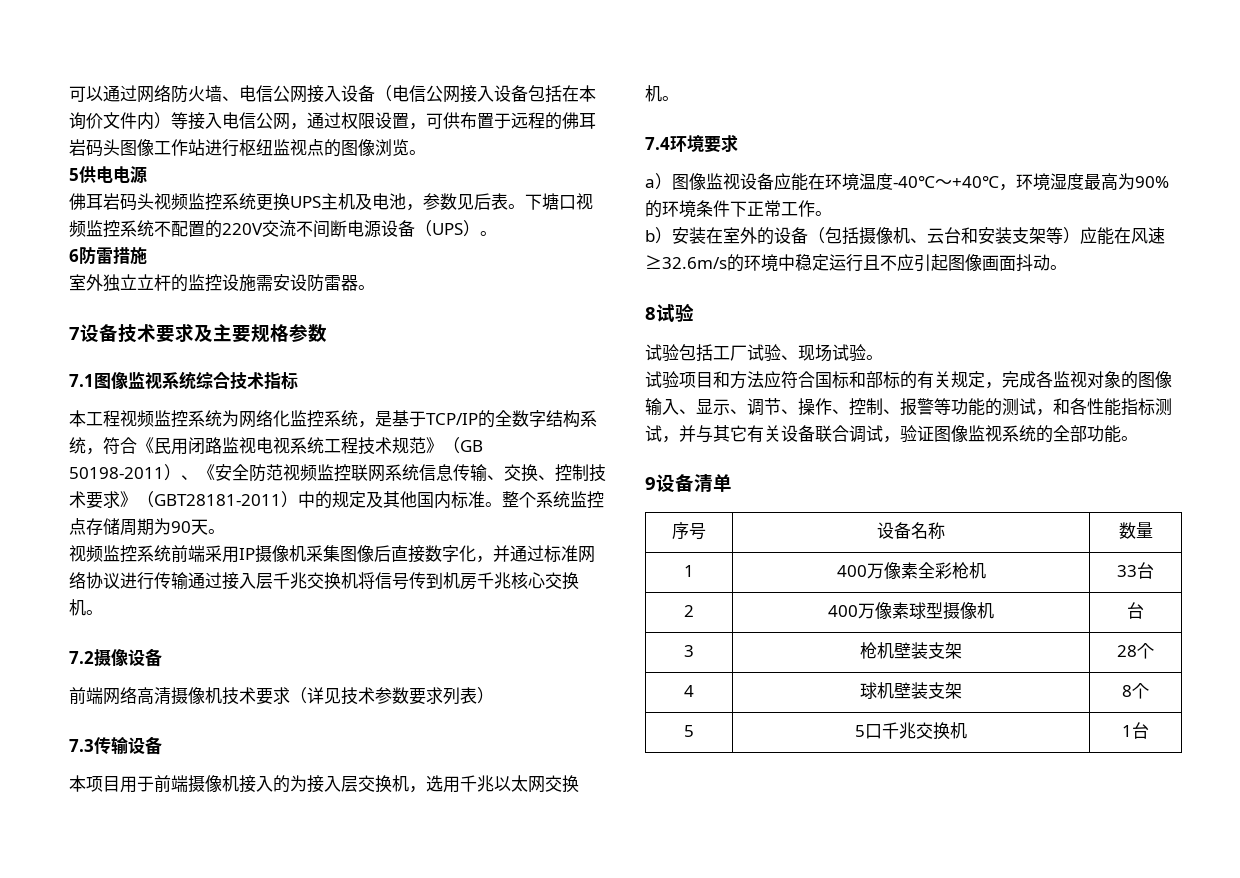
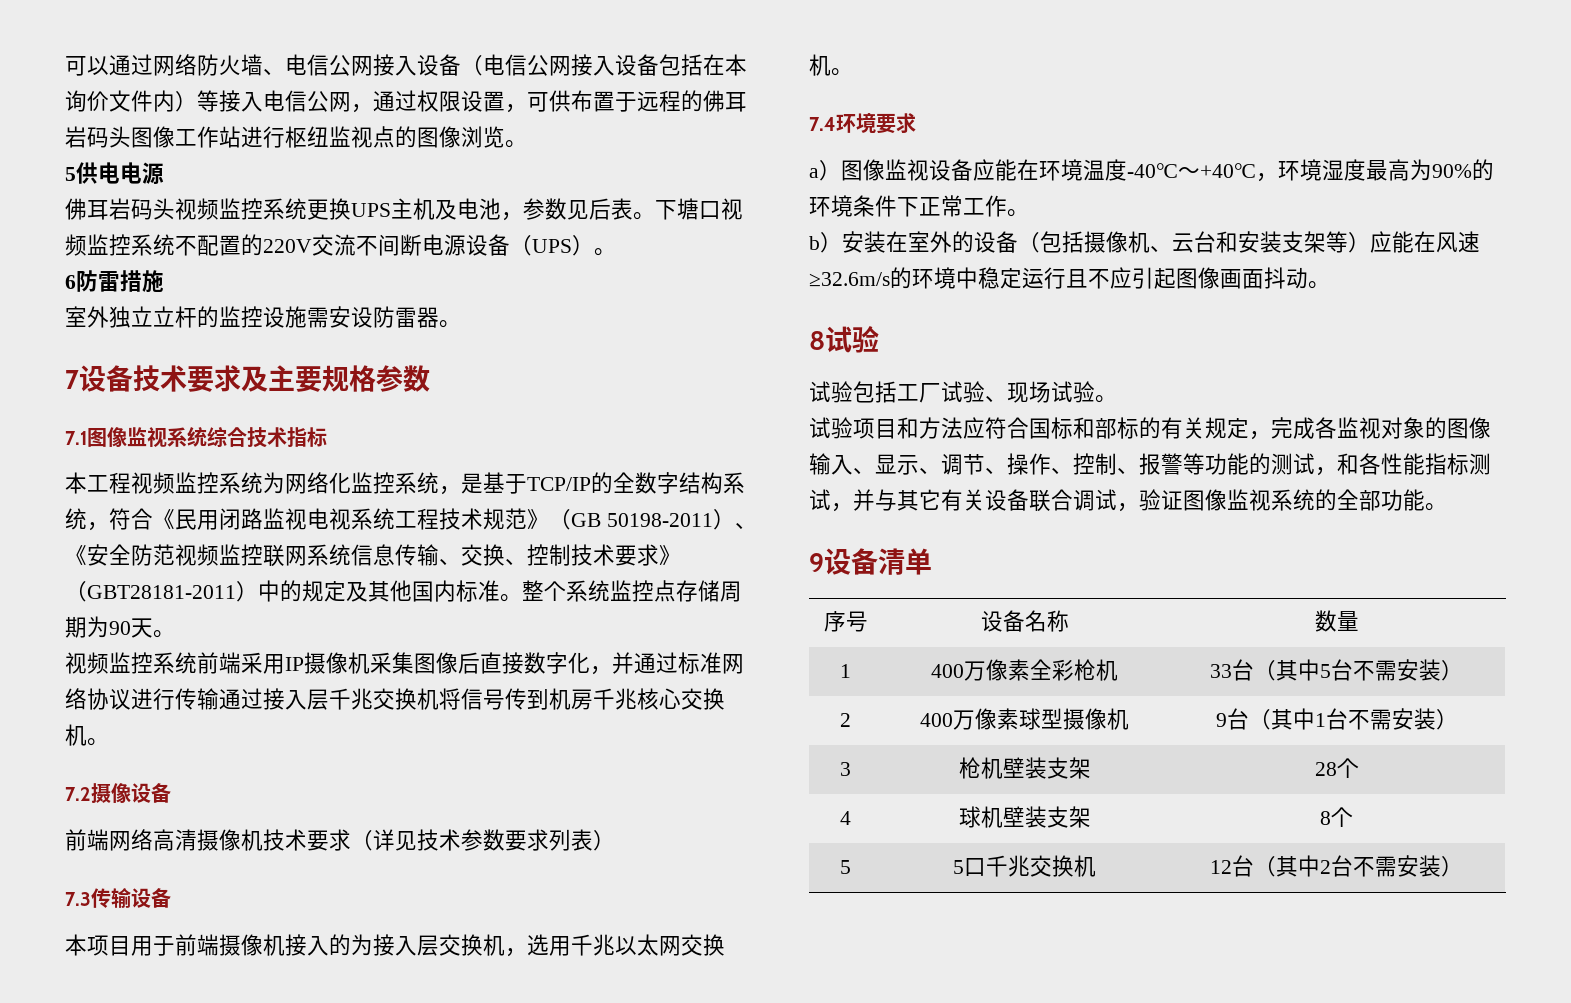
- 1 | 400万像素全彩枪机 | 33台
+ 1 | 400万像素全彩枪机 | 33台（其中5台不需安装）
- 2 | 400万像素球型摄像机 | 台
+ 2 | 400万像素球型摄像机 | 9台（其中1台不需安装）
- 5 | 5口千兆交换机 | 1台
+ 5 | 5口千兆交换机 | 12台（其中2台不需安装）

